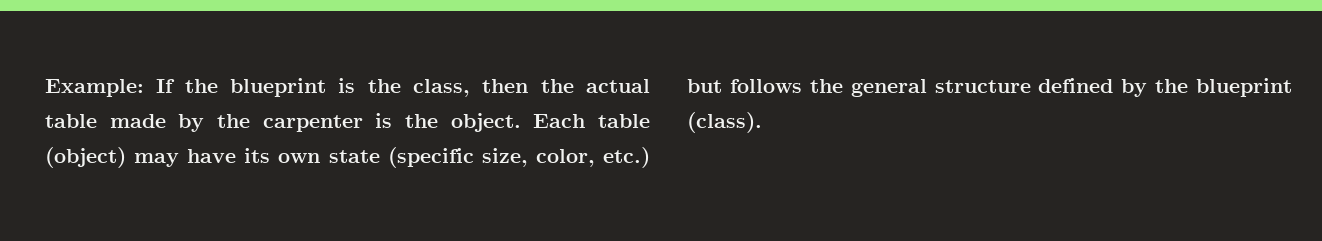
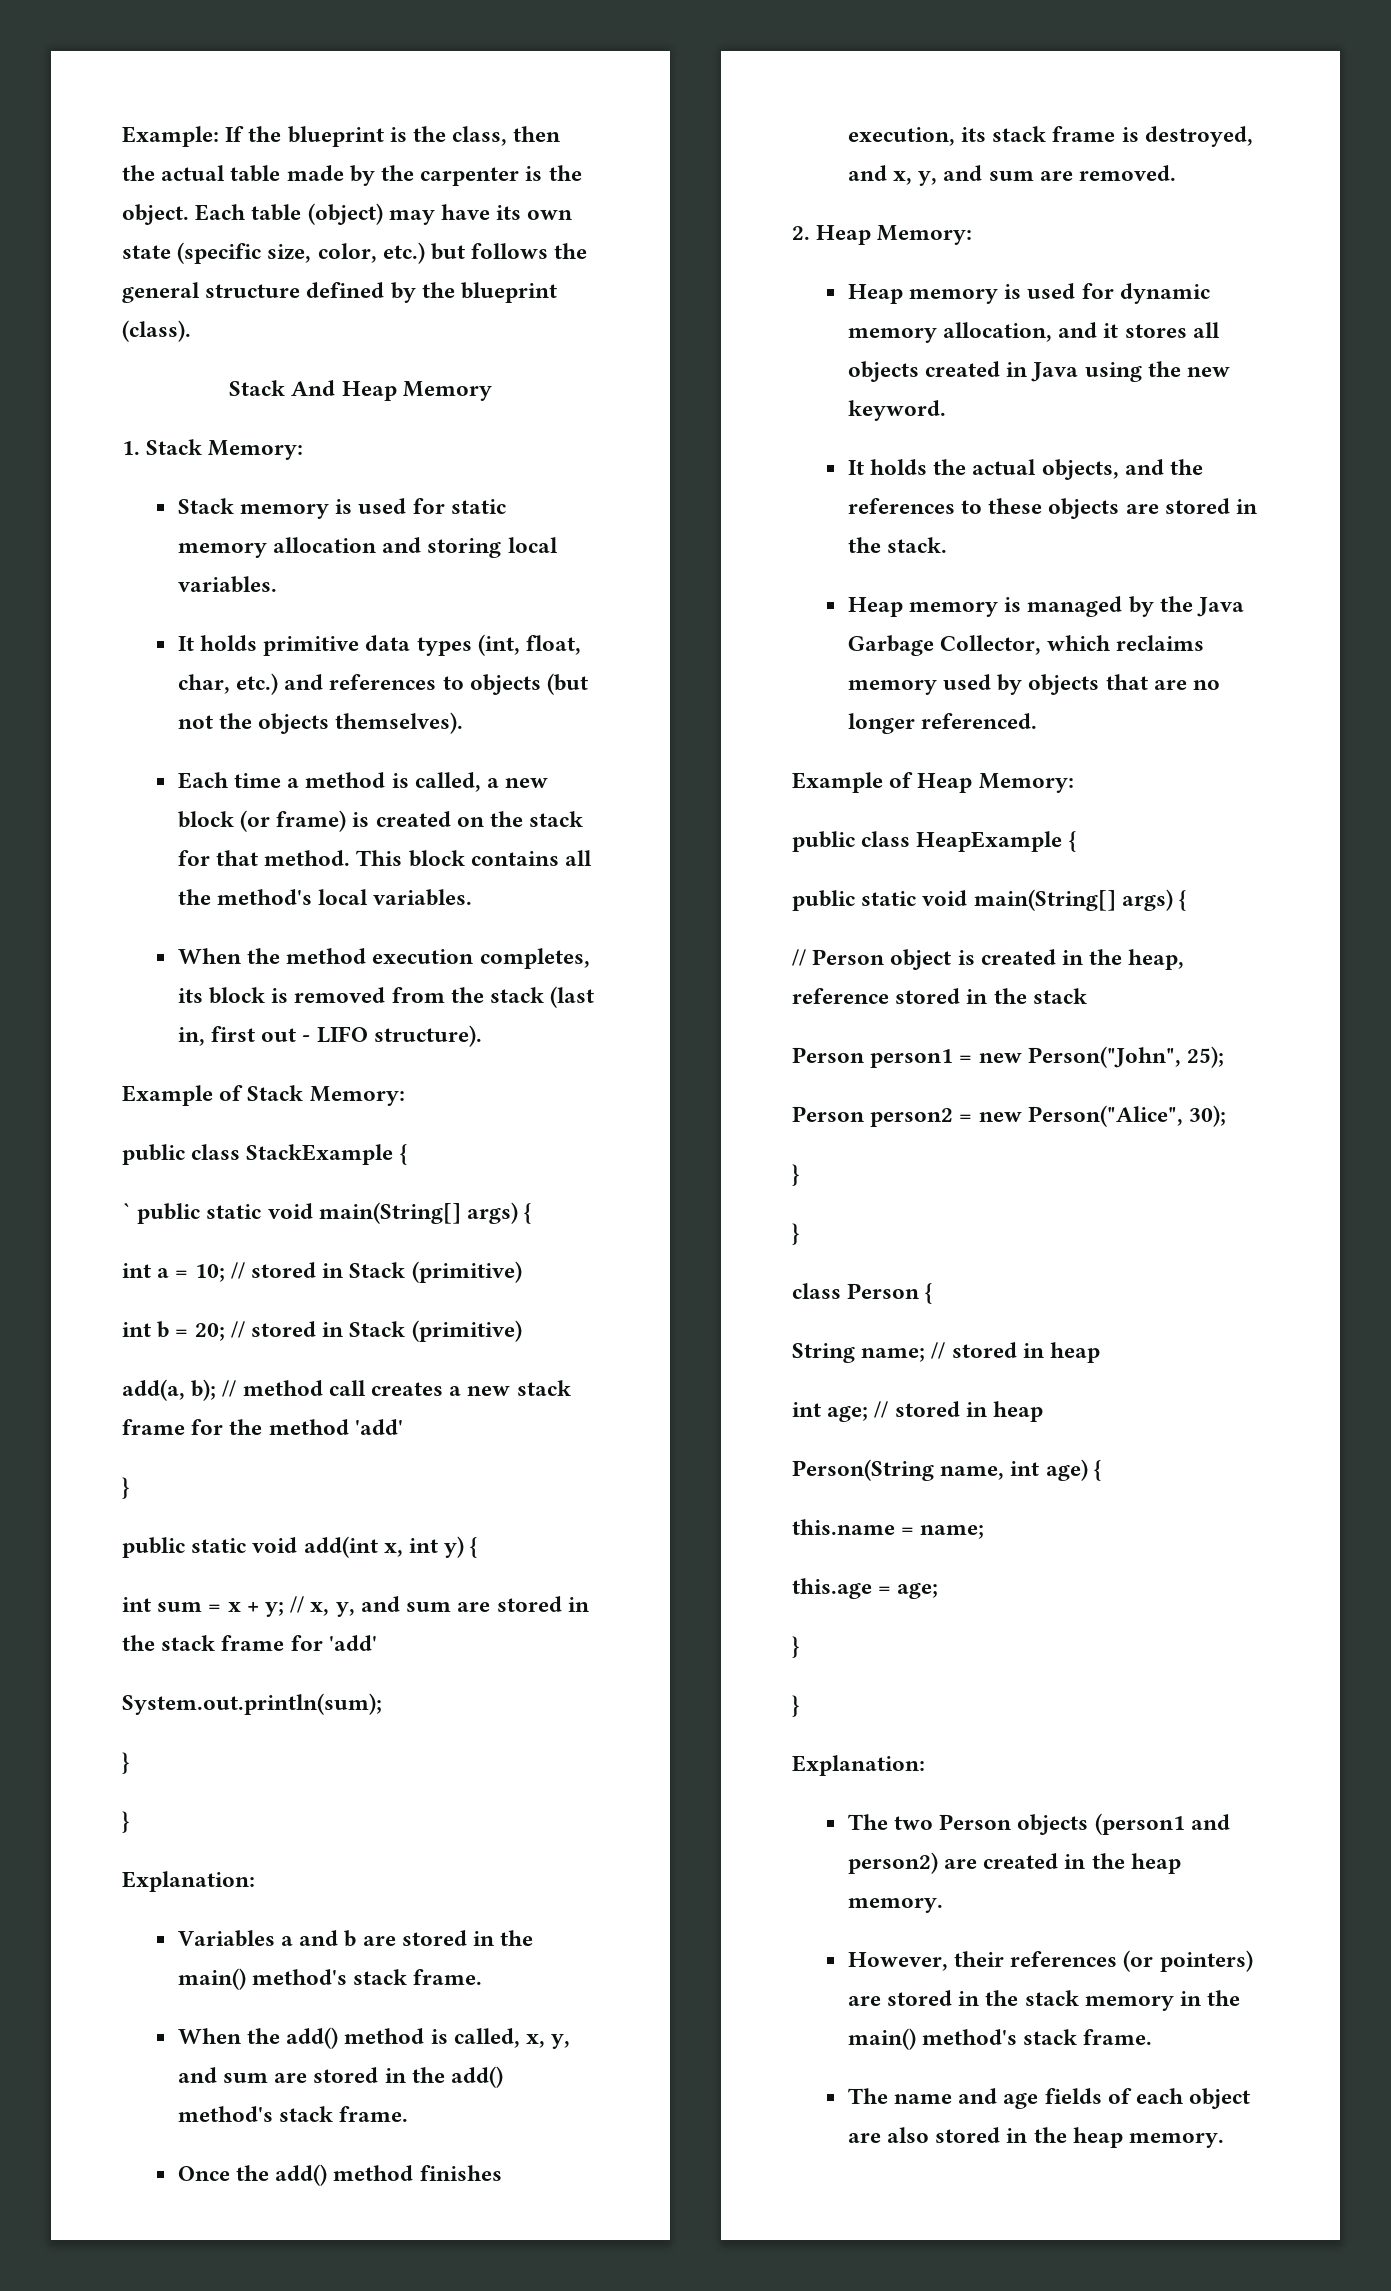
+ Stack And Heap Memory
+ 1. Stack Memory:
+ Stack memory is used for static memory allocation and storing local variables.
+ It holds primitive data types (int, float, char, etc.) and references to objects (but not the objects themselves).
+ Each time a method is called, a new block (or frame) is created on the stack for that method. This block contains all the method's local variables.
+ When the method execution completes, its block is removed from the stack (last in, first out - LIFO structure).
+ Example of Stack Memory:
+ public class StackExample {
+ ` public static void main(String[] args) {
+ int a = 10; // stored in Stack (primitive)
+ int b = 20; // stored in Stack (primitive)
+ add(a, b); // method call creates a new stack frame for the method 'add'
+ }
+ public static void add(int x, int y) {
+ int sum = x + y; // x, y, and sum are stored in the stack frame for 'add'
+ System.out.println(sum);
+ }
+ }
+ Explanation:
+ Variables a and b are stored in the main() method's stack frame.
+ When the add() method is called, x, y, and sum are stored in the add() method's stack frame.
+ Once the add() method finishes execution, its stack frame is destroyed, and x, y, and sum are removed.
+ 2. Heap Memory:
+ Heap memory is used for dynamic memory allocation, and it stores all objects created in Java using the new keyword.
+ It holds the actual objects, and the references to these objects are stored in the stack.
+ Heap memory is managed by the Java Garbage Collector, which reclaims memory used by objects that are no longer referenced.
+ Example of Heap Memory:
+ public class HeapExample {
+ public static void main(String[] args) {
+ // Person object is created in the heap, reference stored in the stack
+ Person person1 = new Person("John", 25);
+ Person person2 = new Person("Alice", 30);
+ }
+ }
+ class Person {
+ String name; // stored in heap
+ int age; // stored in heap
+ Person(String name, int age) {
+ this.name = name;
+ this.age = age;
+ }
+ }
+ Explanation:
+ The two Person objects (person1 and person2) are created in the heap memory.
+ However, their references (or pointers) are stored in the stack memory in the main() method's stack frame.
+ The name and age fields of each object are also stored in the heap memory.

